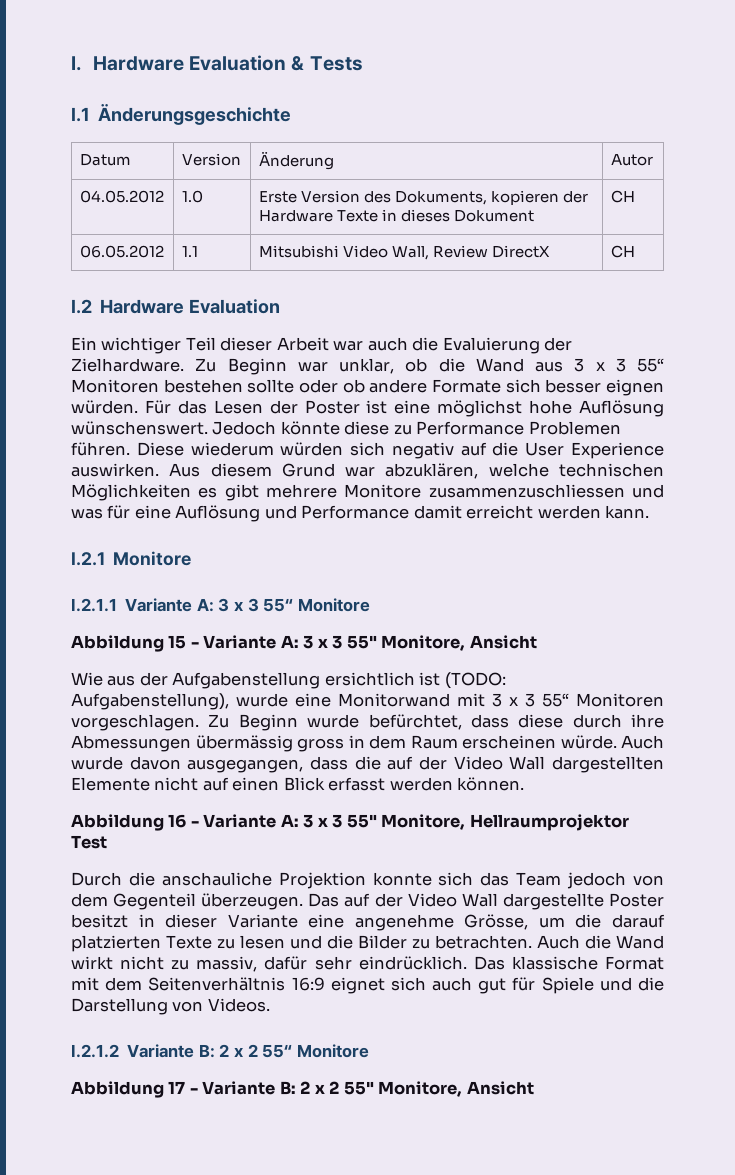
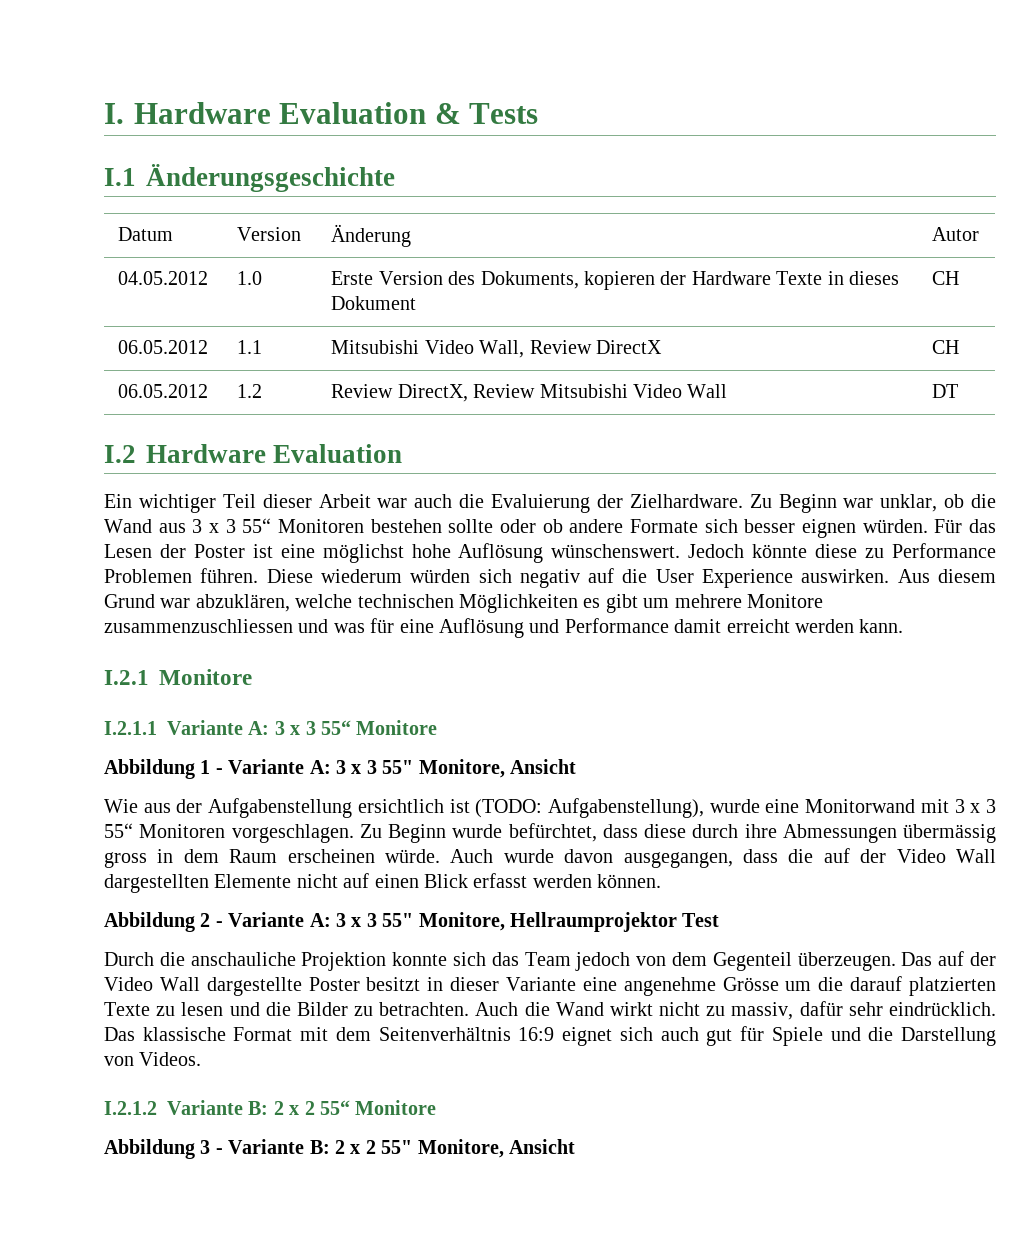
+ 06.05.2012 | 1.2 | Review DirectX, Review Mitsubishi Video Wall | DT
- Aus diesem Grund war abzuklären, welche technischen Möglichkeiten es gibt mehrere Monitore zusammenzuschliessen und was für eine Auflösung und Performance damit erreicht werden kann.
+ Aus diesem Grund war abzuklären, welche technischen Möglichkeiten es gibt um mehrere Monitore zusammenzuschliessen und was für eine Auflösung und Performance damit erreicht werden kann.
- Abbildung 15 - Variante A: 3 x 3 55" Monitore, Ansicht
+ Abbildung 1 - Variante A: 3 x 3 55" Monitore, Ansicht
- Abbildung 16 - Variante A: 3 x 3 55" Monitore, Hellraumprojektor Test
+ Abbildung 2 - Variante A: 3 x 3 55" Monitore, Hellraumprojektor Test
- Das auf der Video Wall dargestellte Poster besitzt in dieser Variante eine angenehme Grösse, um die darauf platzierten Texte zu lesen und die Bilder zu betrachten.
+ Das auf der Video Wall dargestellte Poster besitzt in dieser Variante eine angenehme Grösse um die darauf platzierten Texte zu lesen und die Bilder zu betrachten.
- Abbildung 17 - Variante B: 2 x 2 55" Monitore, Ansicht
+ Abbildung 3 - Variante B: 2 x 2 55" Monitore, Ansicht

